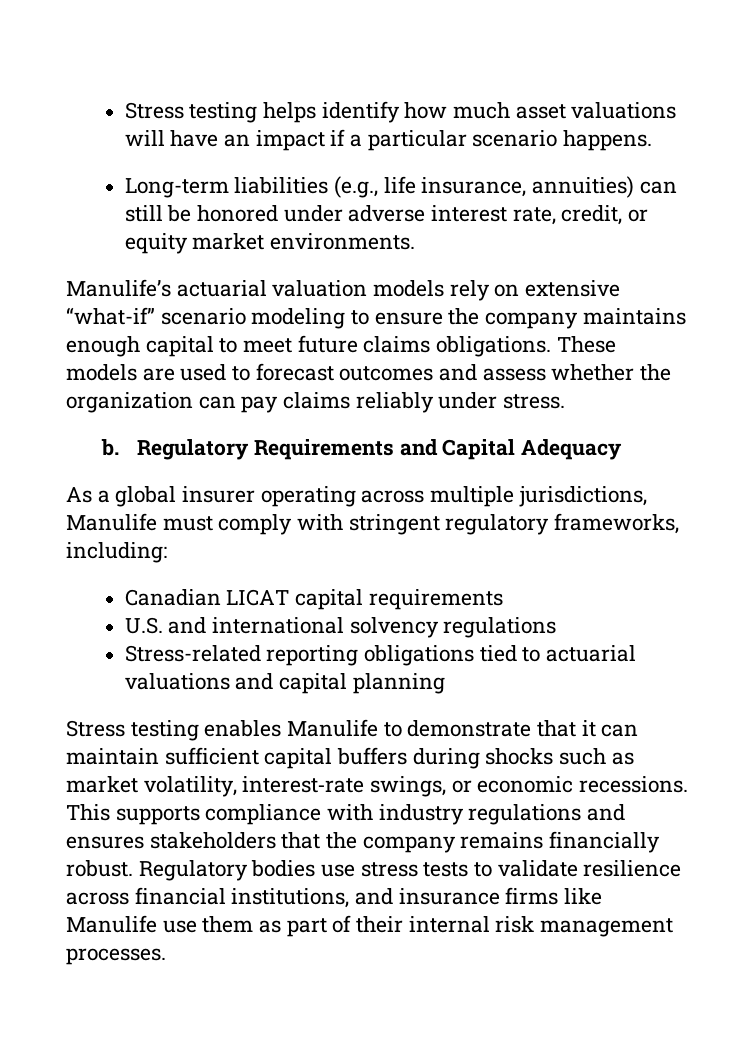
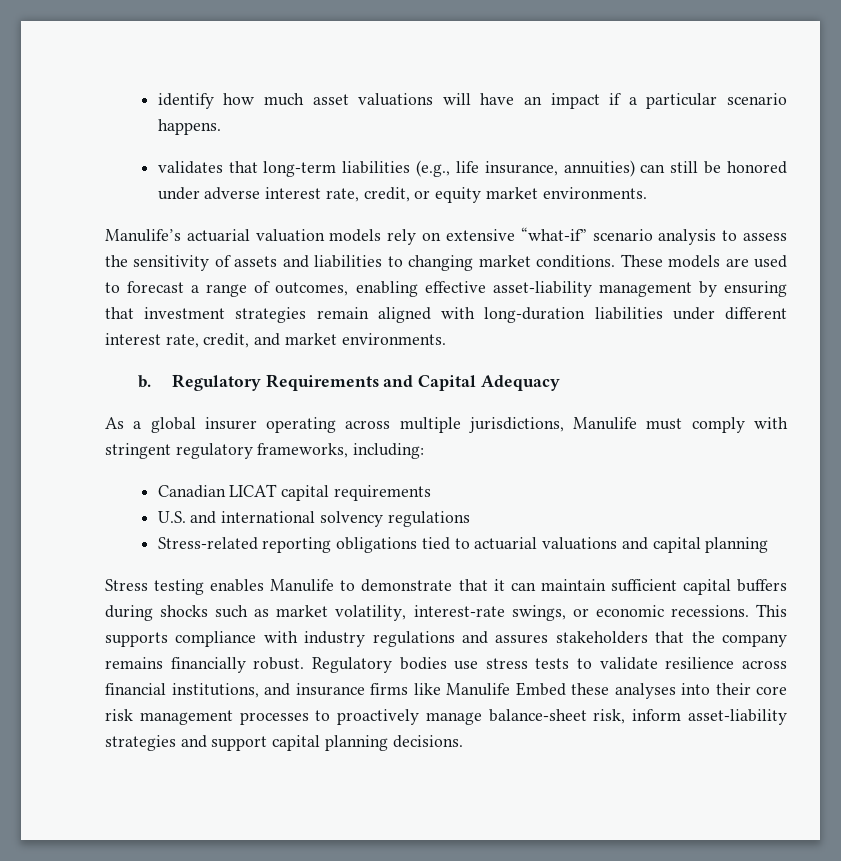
- Stress testing helps identify how much asset valuations will have an impact if a particular scenario happens.
+ identify how much asset valuations will have an impact if a particular scenario happens.
- Long-term liabilities (e.g., life insurance, annuities) can still be honored under adverse interest rate, credit, or equity market environments.
+ validates that long-term liabilities (e.g., life insurance, annuities) can still be honored under adverse interest rate, credit, or equity market environments.
- Manulife’s actuarial valuation models rely on extensive “what-if” scenario modeling to ensure the company maintains enough capital to meet future claims obligations.
+ Manulife’s actuarial valuation models rely on extensive “what-if” scenario analysis to assess the sensitivity of assets and liabilities to changing market conditions.
- These models are used to forecast outcomes and assess whether the organization can pay claims reliably under stress.
+ These models are used to forecast a range of outcomes, enabling effective asset-liability management by ensuring that investment strategies remain aligned with long-duration liabilities under different interest rate, credit, and market environments.
- This supports compliance with industry regulations and ensures stakeholders that the company remains financially robust.
+ This supports compliance with industry regulations and assures stakeholders that the company remains financially robust.
- Regulatory bodies use stress tests to validate resilience across financial institutions, and insurance firms like Manulife use them as part of their internal risk management processes.
+ Regulatory bodies use stress tests to validate resilience across financial institutions, and insurance firms like Manulife Embed these analyses into their core risk management processes to proactively manage balance-sheet risk, inform asset-liability strategies and support capital planning decisions.

